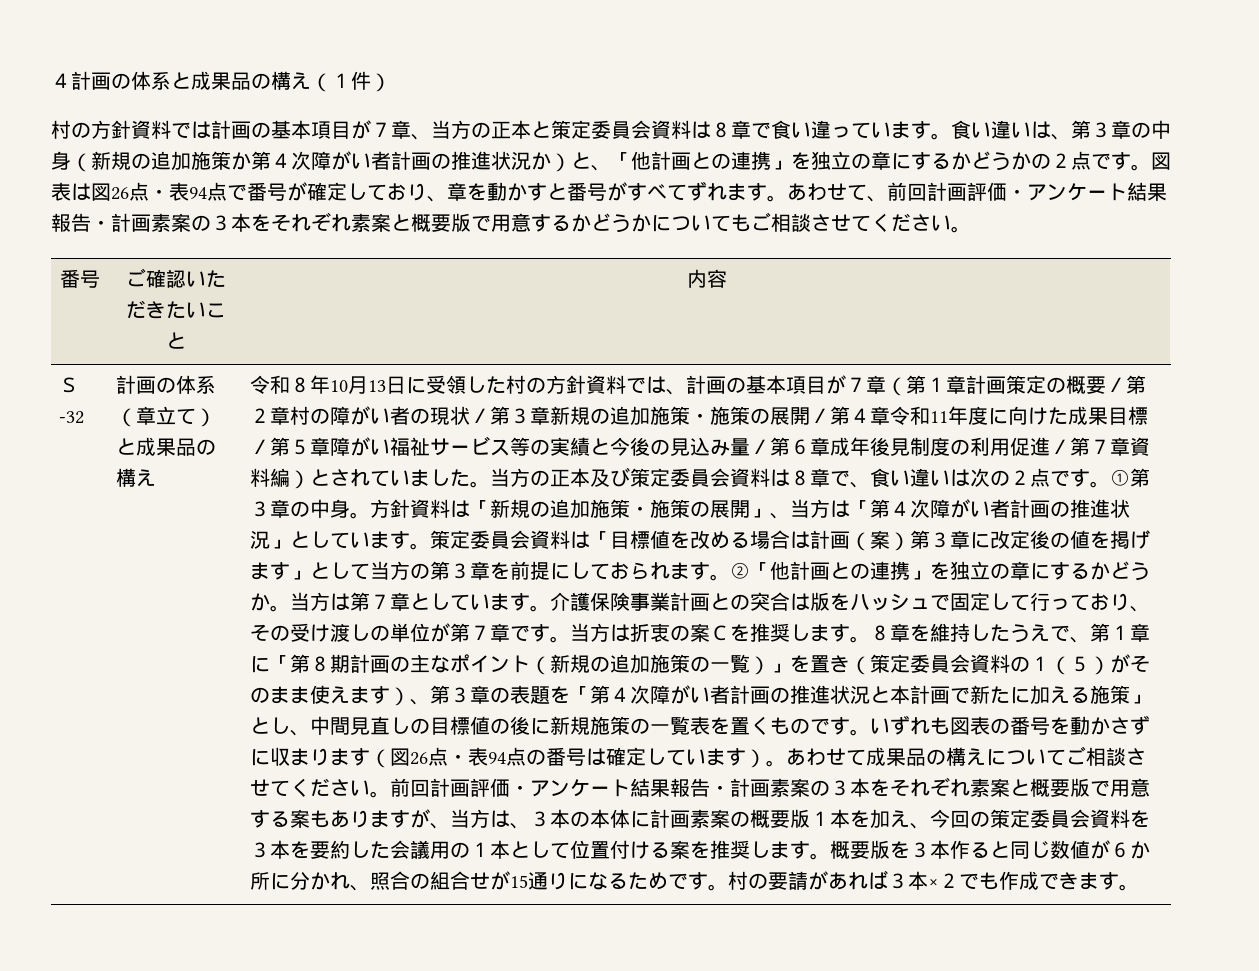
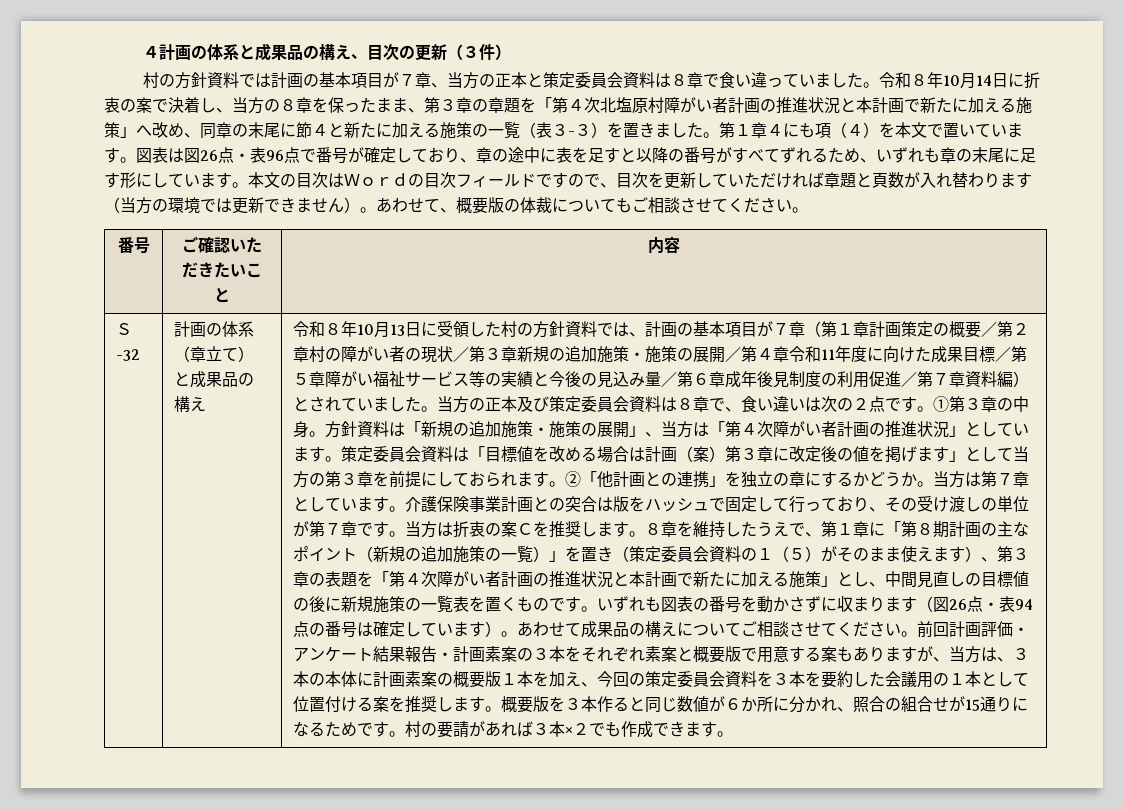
- ４計画の体系と成果品の構え（１件）
+ ４計画の体系と成果品の構え、目次の更新（３件）
- 村の方針資料では計画の基本項目が７章、当方の正本と策定委員会資料は８章で食い違っています。食い違いは、第３章の中身（新規の追加施策か第４次障がい者計画の推進状況か）と、「他計画との連携」を独立の章にするかどうかの２点です。
+ 村の方針資料では計画の基本項目が７章、当方の正本と策定委員会資料は８章で食い違っていました。令和８年10月14日に折衷の案で決着し、当方の８章を保ったまま、第３章の章題を「第４次北塩原村障がい者計画の推進状況と本計画で新たに加える施策」へ改め、同章の末尾に節４と新たに加える施策の一覧（表３-３）を置きました。第１章４にも項（４）を本文で置いています。
- 図表は図26点・表94点で番号が確定しており、章を動かすと番号がすべてずれます。あわせて、前回計画評価・アンケート結果報告・計画素案の３本をそれぞれ素案と概要版で用意するかどうかについてもご相談させてください。
+ 図表は図26点・表96点で番号が確定しており、章の途中に表を足すと以降の番号がすべてずれるため、いずれも章の末尾に足す形にしています。本文の目次はＷｏｒｄの目次フィールドですので、目次を更新していただければ章題と頁数が入れ替わります（当方の環境では更新できません）。あわせて、概要版の体裁についてもご相談させてください。

